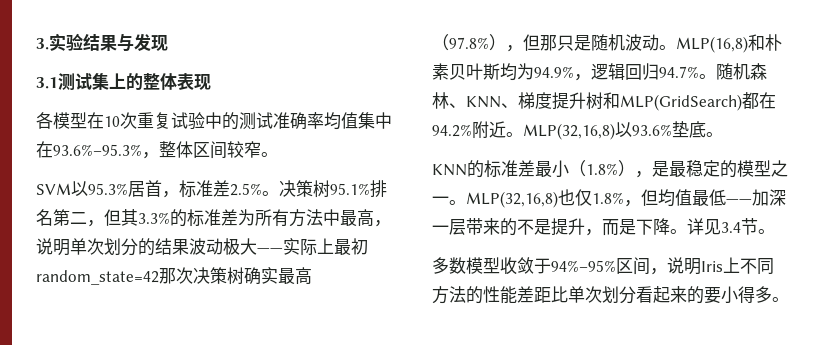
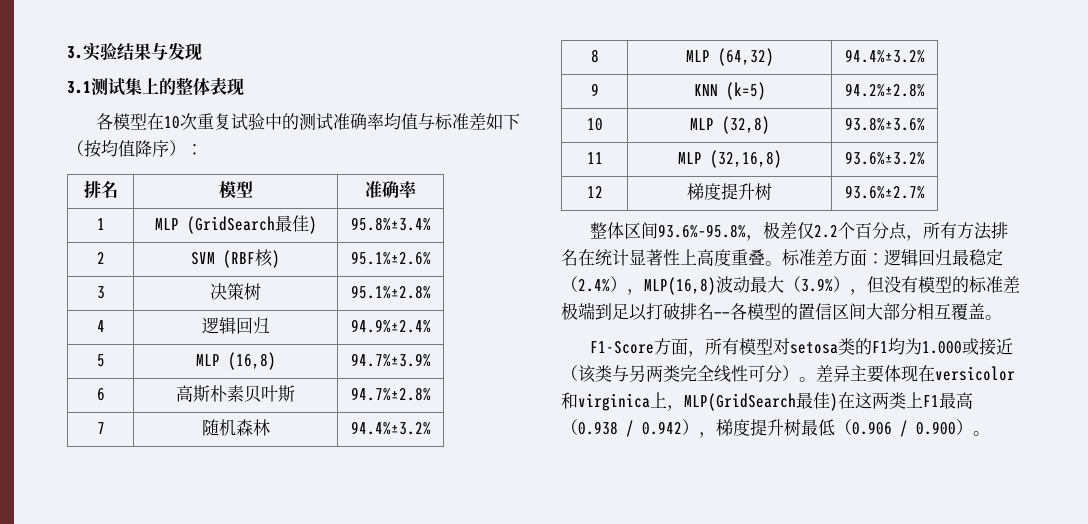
- 各模型在10次重复试验中的测试准确率均值集中在93.6%–95.3%，整体区间较窄。
- SVM以95.3%居首，标准差2.5%。决策树95.1%排名第二，但其3.3%的标准差为所有方法中最高，说明单次划分的结果波动极大——实际上最初random_state=42那次决策树确实最高（97.8%），但那只是随机波动。MLP(16,8)和朴素贝叶斯均为94.9%，逻辑回归94.7%。随机森林、KNN、梯度提升树和MLP(GridSearch)都在94.2%附近。MLP(32,16,8)以93.6%垫底。
- KNN的标准差最小（1.8%），是最稳定的模型之一。MLP(32,16,8)也仅1.8%，但均值最低——加深一层带来的不是提升，而是下降。详见3.4节。
- 多数模型收敛于94%–95%区间，说明Iris上不同方法的性能差距比单次划分看起来的要小得多。
+ 各模型在10次重复试验中的测试准确率均值与标准差如下（按均值降序）：
+ 排名 | 模型 | 准确率
+ 1 | MLP (GridSearch最佳) | 95.8%±3.4%
+ 2 | SVM (RBF核) | 95.1%±2.6%
+ 3 | 决策树 | 95.1%±2.8%
+ 4 | 逻辑回归 | 94.9%±2.4%
+ 5 | MLP (16,8) | 94.7%±3.9%
+ 6 | 高斯朴素贝叶斯 | 94.7%±2.8%
+ 7 | 随机森林 | 94.4%±3.2%
+ 8 | MLP (64,32) | 94.4%±3.2%
+ 9 | KNN (k=5) | 94.2%±2.8%
+ 10 | MLP (32,8) | 93.8%±3.6%
+ 11 | MLP (32,16,8) | 93.6%±3.2%
+ 12 | 梯度提升树 | 93.6%±2.7%
+ 整体区间93.6%–95.8%，极差仅2.2个百分点，所有方法排名在统计显著性上高度重叠。标准差方面：逻辑回归最稳定（2.4%），MLP(16,8)波动最大（3.9%），但没有模型的标准差极端到足以打破排名——各模型的置信区间大部分相互覆盖。
+ F1-Score方面，所有模型对setosa类的F1均为1.000或接近（该类与另两类完全线性可分）。差异主要体现在versicolor和virginica上，MLP(GridSearch最佳)在这两类上F1最高（0.938 / 0.942），梯度提升树最低（0.906 / 0.900）。

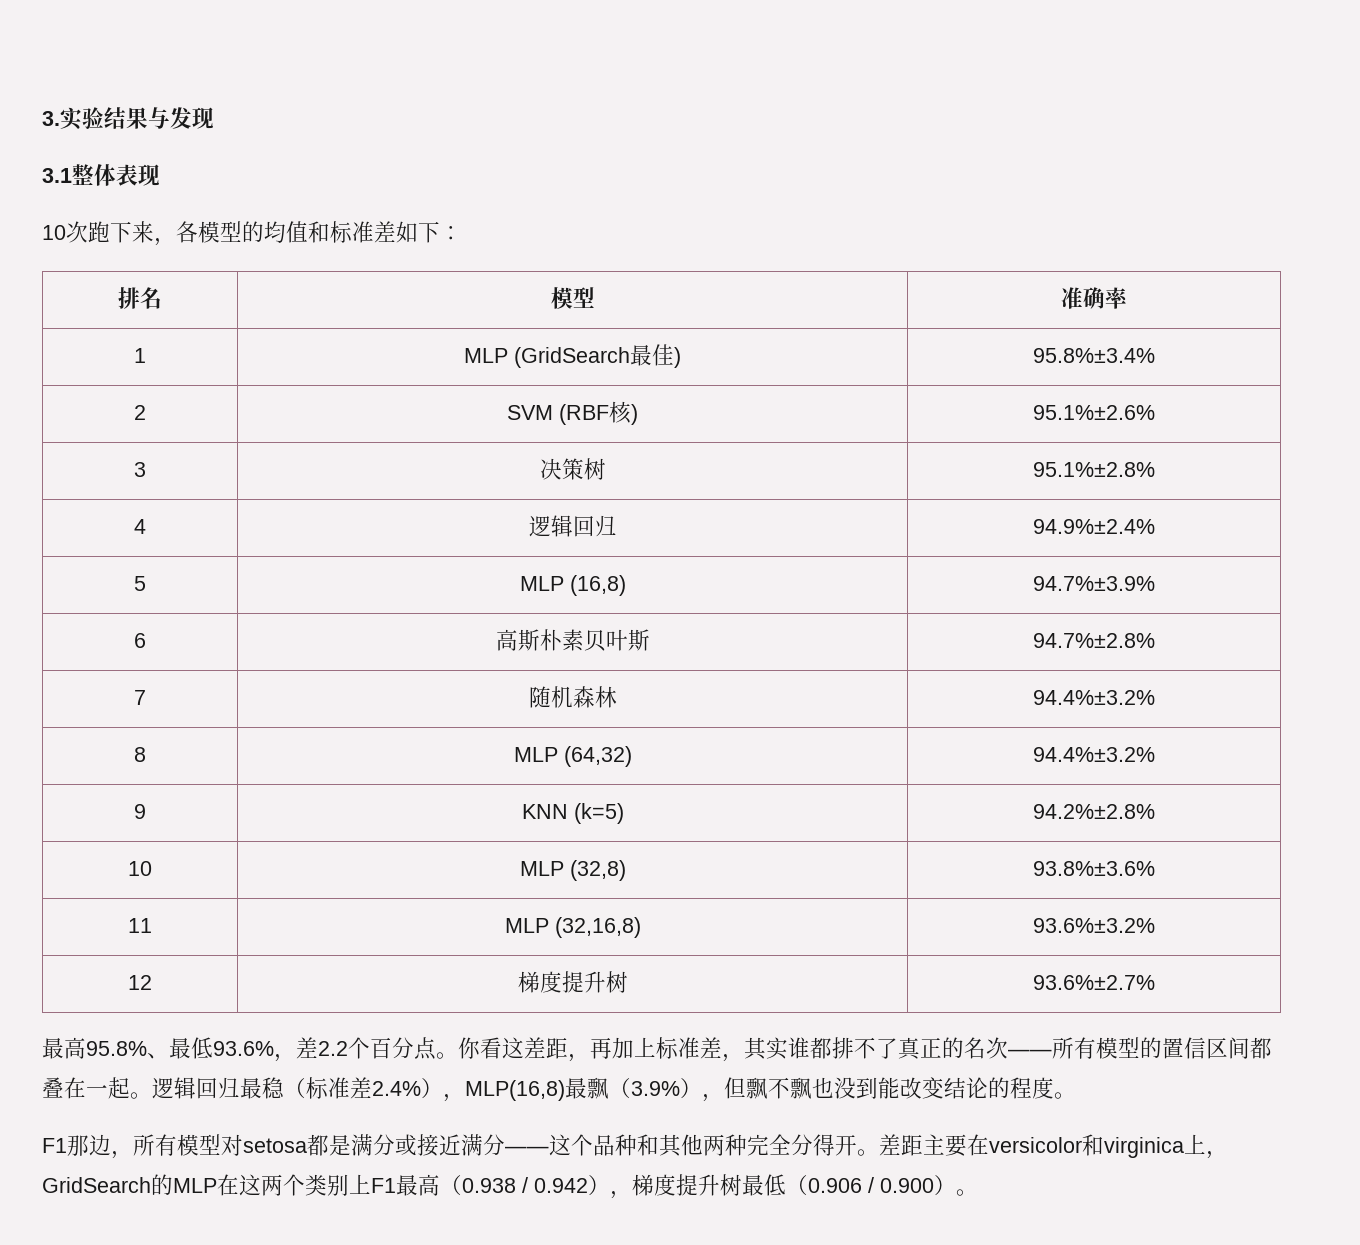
- 3.1测试集上的整体表现
+ 3.1整体表现
- 各模型在10次重复试验中的测试准确率均值与标准差如下（按均值降序）：
+ 10次跑下来，各模型的均值和标准差如下：
- 整体区间93.6%–95.8%，极差仅2.2个百分点，所有方法排名在统计显著性上高度重叠。标准差方面：逻辑回归最稳定（2.4%），MLP(16,8)波动最大（3.9%），但没有模型的标准差极端到足以打破排名——各模型的置信区间大部分相互覆盖。
+ 最高95.8%、最低93.6%，差2.2个百分点。你看这差距，再加上标准差，其实谁都排不了真正的名次——所有模型的置信区间都叠在一起。逻辑回归最稳（标准差2.4%），MLP(16,8)最飘（3.9%），但飘不飘也没到能改变结论的程度。
- F1-Score方面，所有模型对setosa类的F1均为1.000或接近（该类与另两类完全线性可分）。差异主要体现在versicolor和virginica上，MLP(GridSearch最佳)在这两类上F1最高（0.938 / 0.942），梯度提升树最低（0.906 / 0.900）。
+ F1那边，所有模型对setosa都是满分或接近满分——这个品种和其他两种完全分得开。差距主要在versicolor和virginica上，GridSearch的MLP在这两个类别上F1最高（0.938 / 0.942），梯度提升树最低（0.906 / 0.900）。

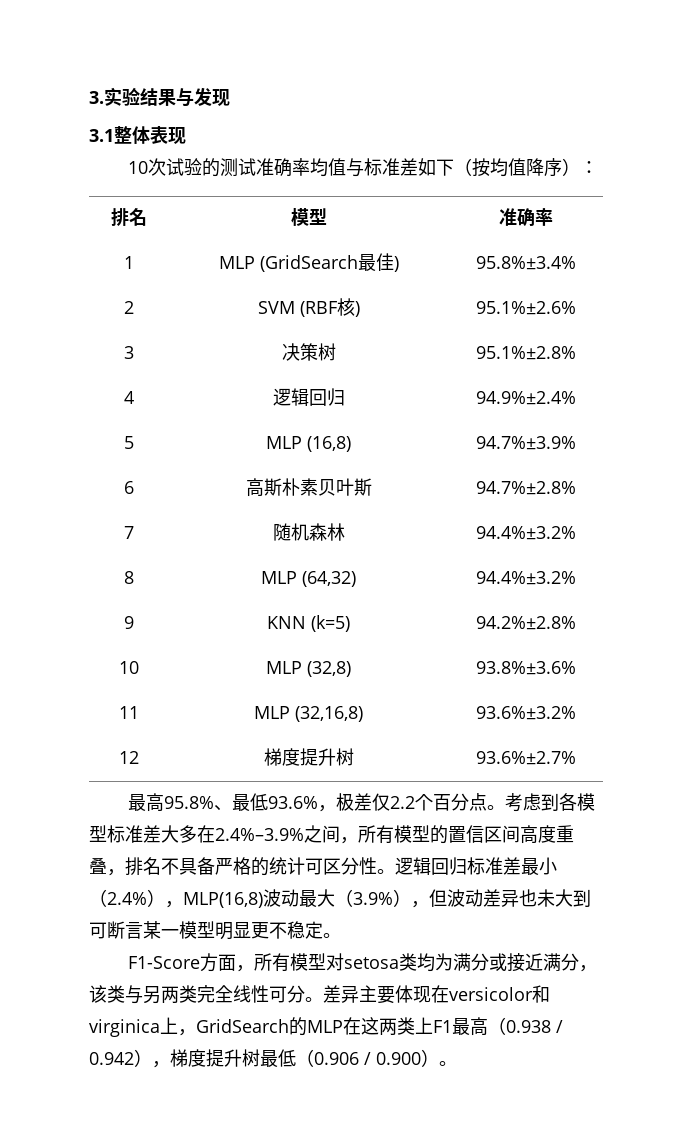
- 10次跑下来，各模型的均值和标准差如下：
+ 10次试验的测试准确率均值与标准差如下（按均值降序）：
- 最高95.8%、最低93.6%，差2.2个百分点。
+ 最高95.8%、最低93.6%，极差仅2.2个百分点。
- 你看这差距，再加上标准差，其实谁都排不了真正的名次——所有模型的置信区间都叠在一起。逻辑回归最稳（标准差2.4%），MLP(16,8)最飘（3.9%），但飘不飘也没到能改变结论的程度。
+ 考虑到各模型标准差大多在2.4%–3.9%之间，所有模型的置信区间高度重叠，排名不具备严格的统计可区分性。逻辑回归标准差最小（2.4%），MLP(16,8)波动最大（3.9%），但波动差异也未大到可断言某一模型明显更不稳定。
- F1那边，所有模型对setosa都是满分或接近满分——这个品种和其他两种完全分得开。差距主要在versicolor和virginica上，GridSearch的MLP在这两个类别上F1最高（0.938 / 0.942），梯度提升树最低（0.906 / 0.900）。
+ F1-Score方面，所有模型对setosa类均为满分或接近满分，该类与另两类完全线性可分。差异主要体现在versicolor和virginica上，GridSearch的MLP在这两类上F1最高（0.938 / 0.942），梯度提升树最低（0.906 / 0.900）。

